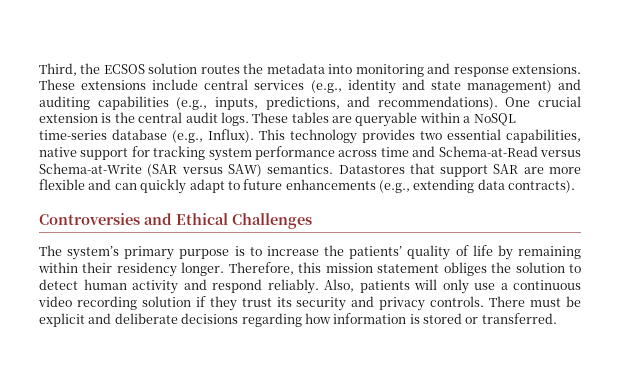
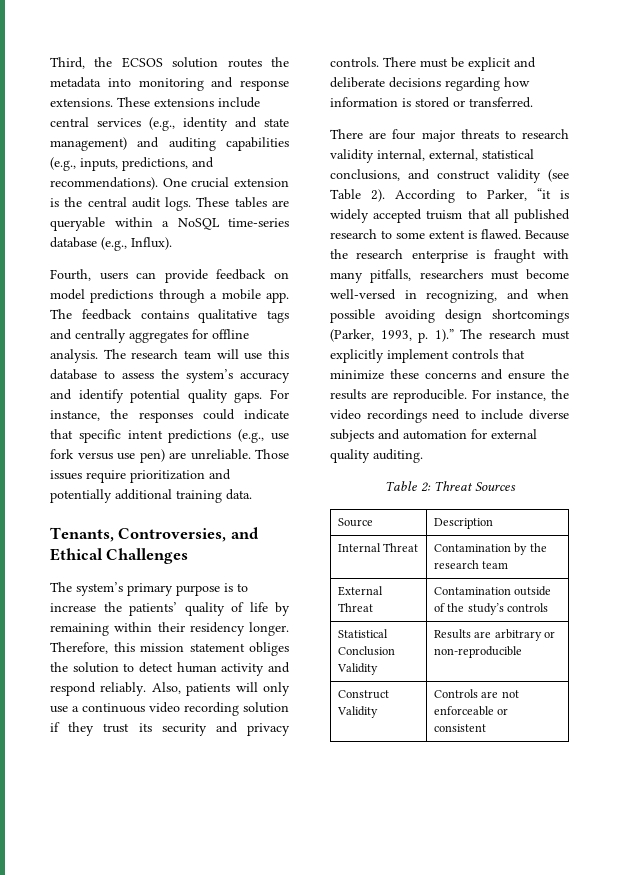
- These tables are queryable within a NoSQL time-series database (e.g., Influx). This technology provides two essential capabilities, native support for tracking system performance across time and Schema-at-Read versus Schema-at-Write (SAR versus SAW) semantics. Datastores that support SAR are more flexible and can quickly adapt to future enhancements (e.g., extending data contracts).
- Controversies and Ethical Challenges
+ These tables are queryable within a NoSQL time-series database (e.g., Influx).
+ Fourth, users can provide feedback on model predictions through a mobile app. The feedback contains qualitative tags and centrally aggregates for offline analysis. The research team will use this database to assess the system’s accuracy and identify potential quality gaps. For instance, the responses could indicate that specific intent predictions (e.g., use fork versus use pen) are unreliable. Those issues require prioritization and potentially additional training data.
+ Tenants, Controversies, and Ethical Challenges
+ There are four major threats to research validity internal, external, statistical conclusions, and construct validity (see Table 2). According to Parker, “it is widely accepted truism that all published research to some extent is flawed. Because the research enterprise is fraught with many pitfalls, researchers must become well-versed in recognizing, and when possible avoiding design shortcomings (Parker, 1993, p. 1).” The research must explicitly implement controls that minimize these concerns and ensure the results are reproducible. For instance, the video recordings need to include diverse subjects and automation for external quality auditing.
+ Table 2: Threat Sources
+ Source | Description
+ Internal Threat | Contamination by the research team
+ External Threat | Contamination outside of the study’s controls
+ Statistical Conclusion Validity | Results are arbitrary or non-reproducible
+ Construct Validity | Controls are not enforceable or consistent

